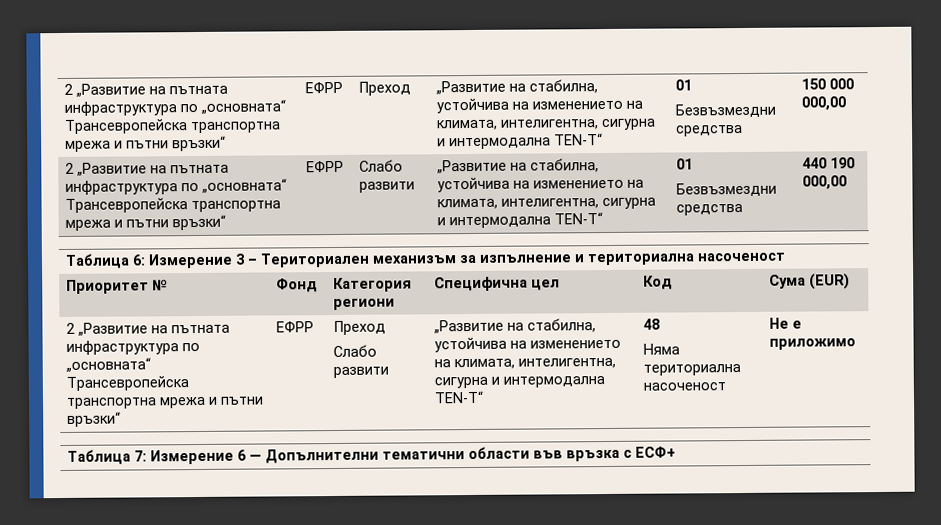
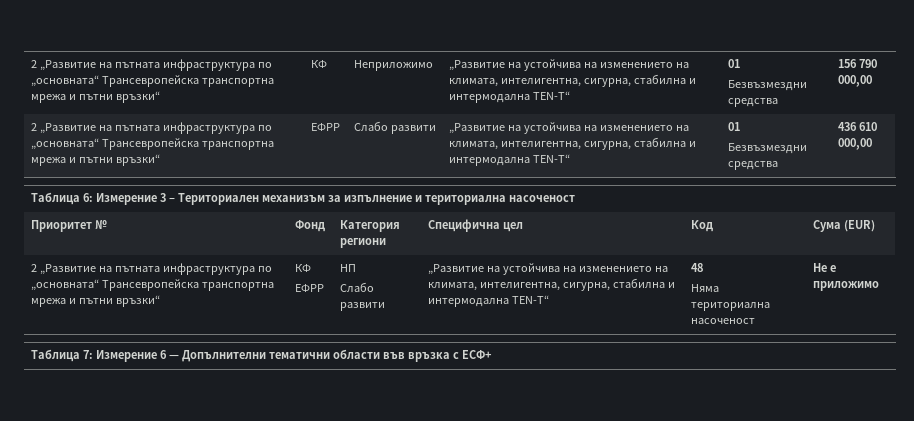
- 2 „Развитие на пътната инфраструктура по „основната“ Трансевропейска транспортна мрежа и пътни връзки“ | ЕФРР | Преход | „Развитие на стабилна, устойчива на изменението на климата, интелигентна, сигурна и интермодална TEN-T“ | 01
- Безвъзмездни средства | 150 000 000,00
+ 2 „Развитие на пътната инфраструктура по „основната“ Трансевропейска транспортна мрежа и пътни връзки“ | КФ | Неприложимо | „Развитие на устойчива на изменението на климата, интелигентна, сигурна, стабилна и интермодална TEN-T“ | 01
+ Безвъзмездни средства | 156 790 000,00
- 2 „Развитие на пътната инфраструктура по „основната“ Трансевропейска транспортна мрежа и пътни връзки“ | ЕФРР | Слабо развити | „Развитие на стабилна, устойчива на изменението на климата, интелигентна, сигурна и интермодална TEN-T“ | 01
- Безвъзмездни средства | 440 190 000,00
+ 2 „Развитие на пътната инфраструктура по „основната“ Трансевропейска транспортна мрежа и пътни връзки“ | ЕФРР | Слабо развити | „Развитие на устойчива на изменението на климата, интелигентна, сигурна, стабилна и интермодална TEN-T“ | 01
+ Безвъзмездни средства | 436 610 000,00
  Приоритет № | Фонд | Категория региони | Специфична цел | Код | Сума (EUR)
- 2 „Развитие на пътната инфраструктура по „основната“ Трансевропейска транспортна мрежа и пътни връзки“ | ЕФРР | Преход
- Слабо развити | „Развитие на стабилна, устойчива на изменението на климата, интелигентна, сигурна и интермодална TEN-T“ | 48
+ 2 „Развитие на пътната инфраструктура по „основната“ Трансевропейска транспортна мрежа и пътни връзки“ | КФ
+ ЕФРР | НП
+ Слабо развити | „Развитие на устойчива на изменението на климата, интелигентна, сигурна, стабилна и интермодална TEN-T“ | 48

